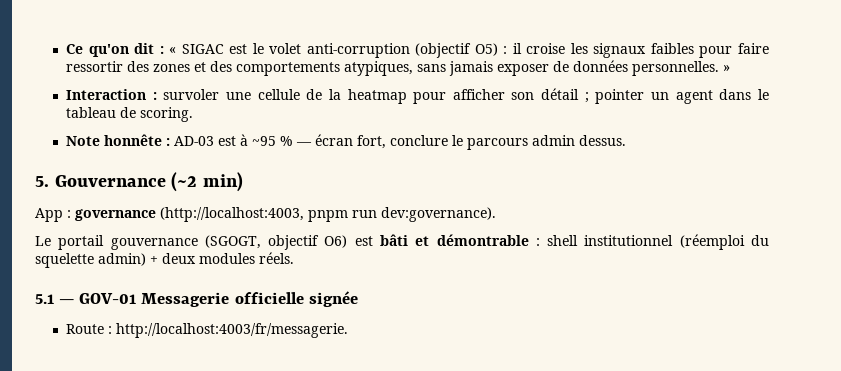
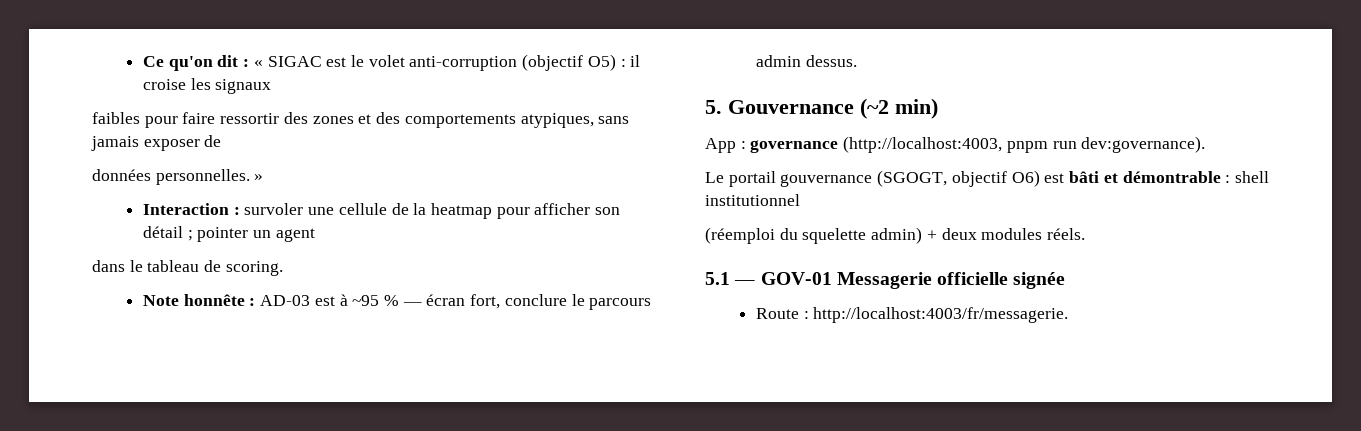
- Ce qu'on dit : « SIGAC est le volet anti-corruption (objectif O5) : il croise les signaux faibles pour faire ressortir des zones et des comportements atypiques, sans jamais exposer de données personnelles. »
+ Ce qu'on dit : « SIGAC est le volet anti-corruption (objectif O5) : il croise les signaux
+ faibles pour faire ressortir des zones et des comportements atypiques, sans jamais exposer de
+ données personnelles. »
- Interaction : survoler une cellule de la heatmap pour afficher son détail ; pointer un agent dans le tableau de scoring.
+ Interaction : survoler une cellule de la heatmap pour afficher son détail ; pointer un agent
+ dans le tableau de scoring.
- Le portail gouvernance (SGOGT, objectif O6) est bâti et démontrable : shell institutionnel (réemploi du squelette admin) + deux modules réels.
+ Le portail gouvernance (SGOGT, objectif O6) est bâti et démontrable : shell institutionnel
+ (réemploi du squelette admin) + deux modules réels.

